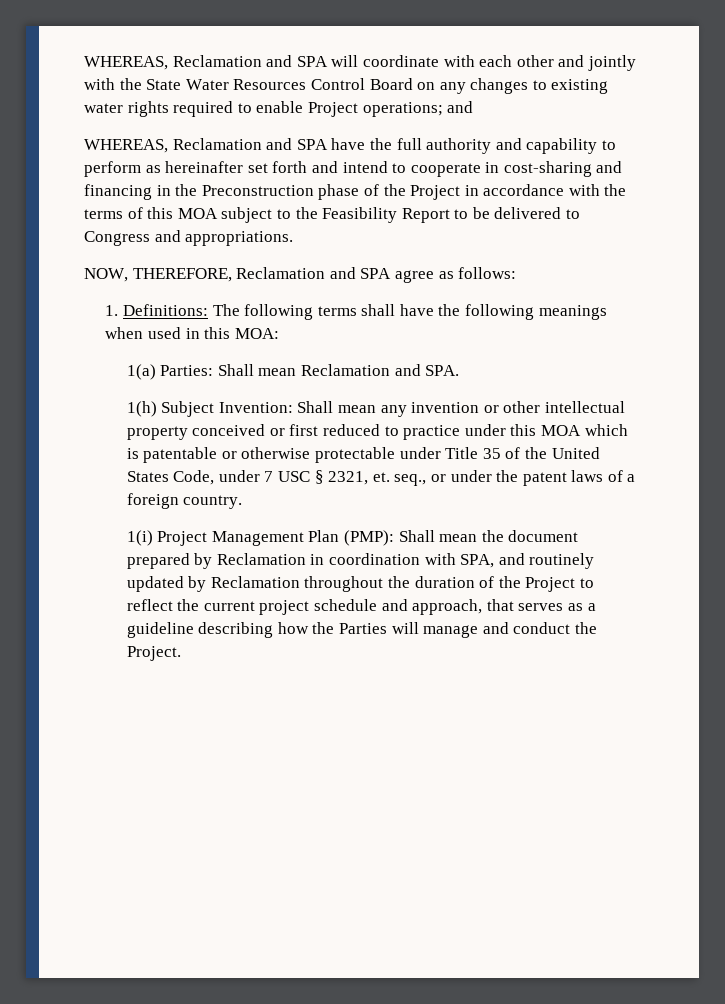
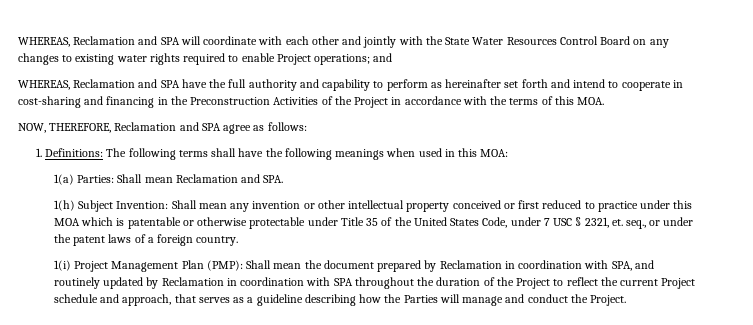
- WHEREAS, Reclamation and SPA have the full authority and capability to perform as hereinafter set forth and intend to cooperate in cost-sharing and financing in the Preconstruction phase of the Project in accordance with the terms of this MOA subject to the Feasibility Report to be delivered to Congress and appropriations.
+ WHEREAS, Reclamation and SPA have the full authority and capability to perform as hereinafter set forth and intend to cooperate in cost-sharing and financing in the Preconstruction Activities of the Project in accordance with the terms of this MOA.
- 1(i) Project Management Plan (PMP): Shall mean the document prepared by Reclamation in coordination with SPA, and routinely updated by Reclamation throughout the duration of the Project to reflect the current project schedule and approach, that serves as a guideline describing how the Parties will manage and conduct the Project.
+ 1(i) Project Management Plan (PMP): Shall mean the document prepared by Reclamation in coordination with SPA, and routinely updated by Reclamation in coordination with SPA throughout the duration of the Project to reflect the current Project schedule and approach, that serves as a guideline describing how the Parties will manage and conduct the Project.

